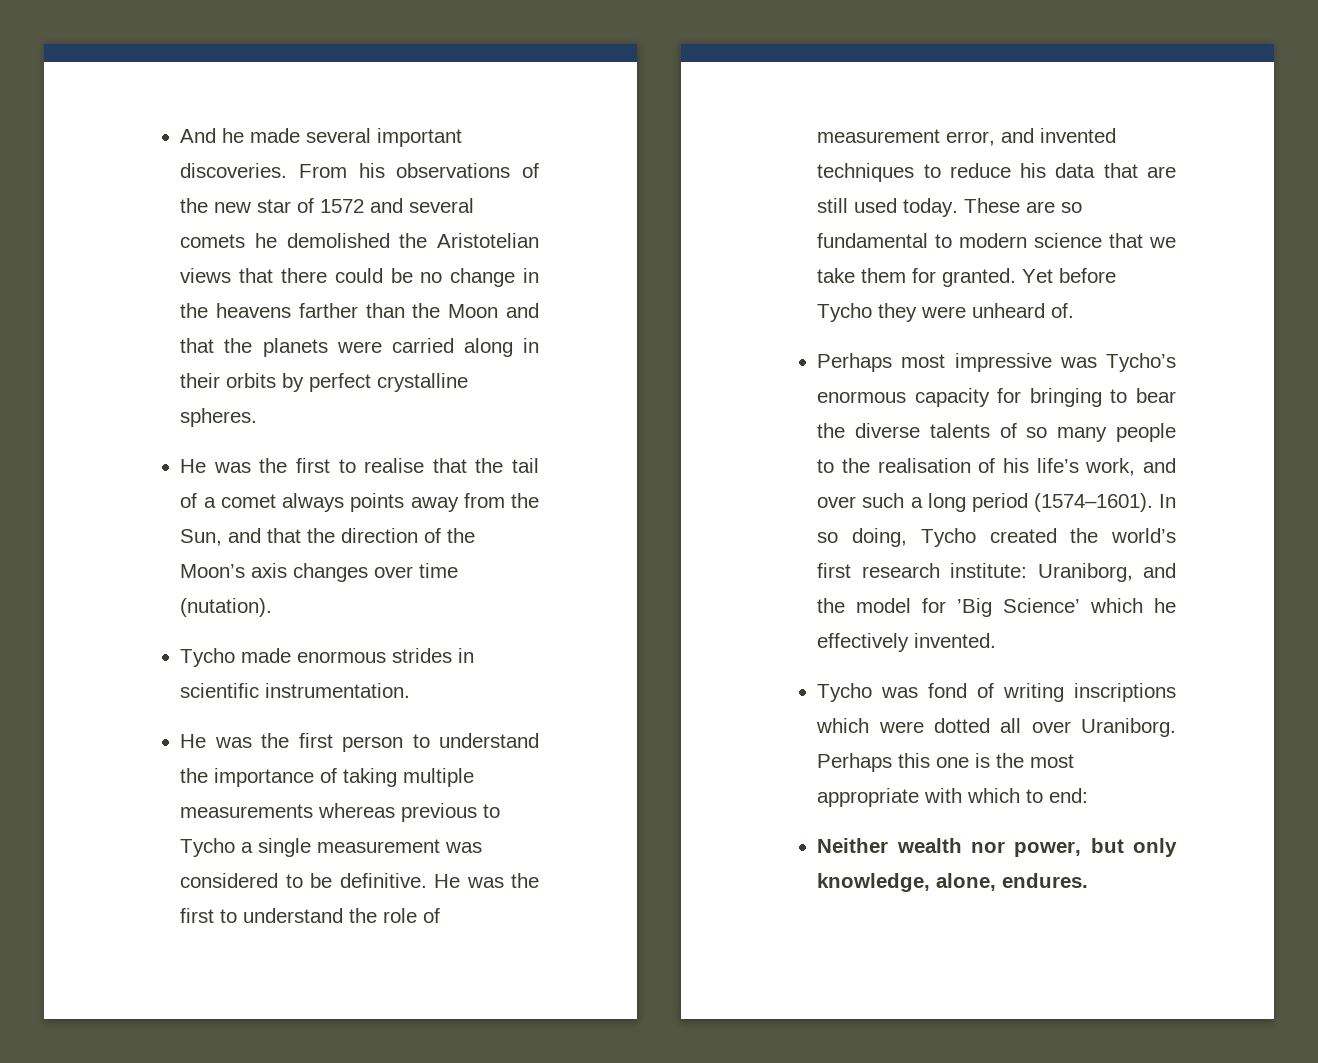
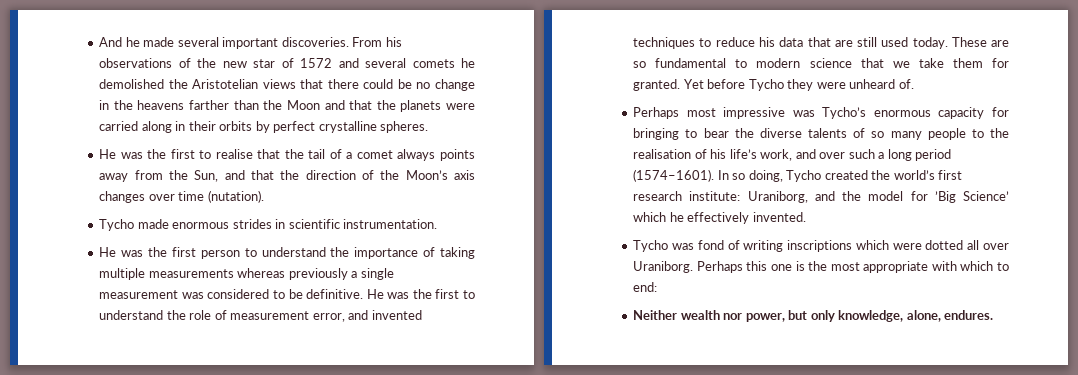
- He was the first person to understand the importance of taking multiple measurements whereas previous to Tycho a single measurement was considered to be definitive.
+ He was the first person to understand the importance of taking multiple measurements whereas previously a single measurement was considered to be definitive.

